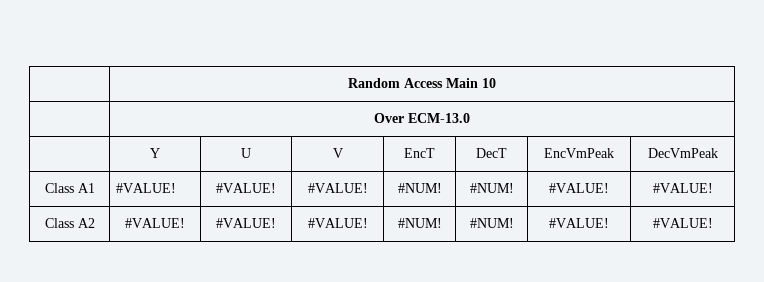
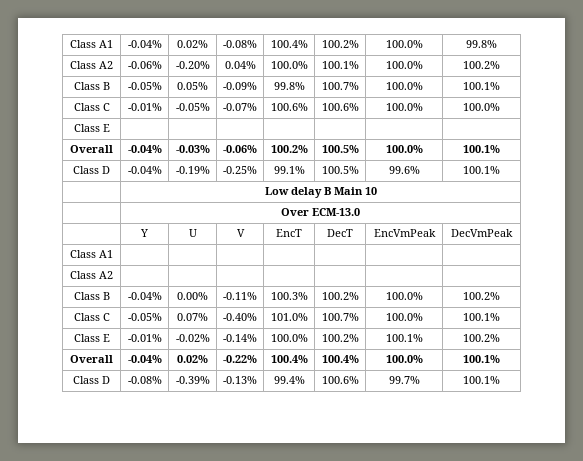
- | Random Access Main 10
+ Class A1 | -0.04% | 0.02% | -0.08% | 100.4% | 100.2% | 100.0% | 99.8%
+ Class A2 | -0.06% | -0.20% | 0.04% | 100.0% | 100.1% | 100.0% | 100.2%
+ Class B | -0.05% | 0.05% | -0.09% | 99.8% | 100.7% | 100.0% | 100.1%
+ Class C | -0.01% | -0.05% | -0.07% | 100.6% | 100.6% | 100.0% | 100.0%
+ Class E | | | | | | |
+ Overall | -0.04% | -0.03% | -0.06% | 100.2% | 100.5% | 100.0% | 100.1%
+ Class D | -0.04% | -0.19% | -0.25% | 99.1% | 100.5% | 99.6% | 100.1%
+ | Low delay B Main 10
- Class A1 | #VALUE! | #VALUE! | #VALUE! | #NUM! | #NUM! | #VALUE! | #VALUE!
- Class A2 | #VALUE! | #VALUE! | #VALUE! | #NUM! | #NUM! | #VALUE! | #VALUE!
+ Class A1 | | | | | | |
+ Class A2 | | | | | | |
+ Class B | -0.04% | 0.00% | -0.11% | 100.3% | 100.2% | 100.0% | 100.2%
+ Class C | -0.05% | 0.07% | -0.40% | 101.0% | 100.7% | 100.0% | 100.1%
+ Class E | -0.01% | -0.02% | -0.14% | 100.0% | 100.2% | 100.1% | 100.2%
+ Overall | -0.04% | 0.02% | -0.22% | 100.4% | 100.4% | 100.0% | 100.1%
+ Class D | -0.08% | -0.39% | -0.13% | 99.4% | 100.6% | 99.7% | 100.1%

